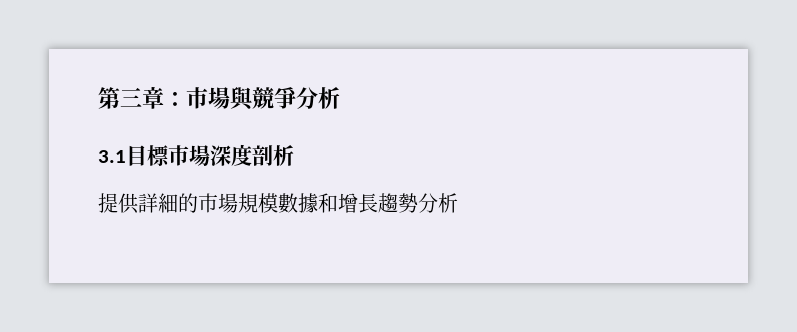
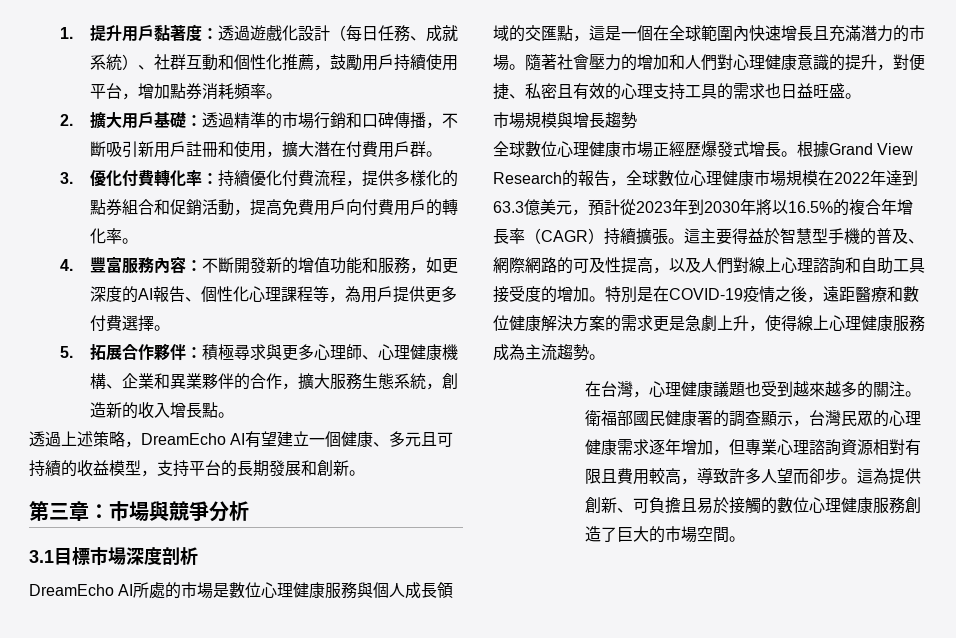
+ 1.提升用戶黏著度：透過遊戲化設計（每日任務、成就系統）、社群互動和個性化推薦，鼓勵用戶持續使用平台，增加點券消耗頻率。
+ 2.擴大用戶基礎：透過精準的市場行銷和口碑傳播，不斷吸引新用戶註冊和使用，擴大潛在付費用戶群。
+ 3.優化付費轉化率：持續優化付費流程，提供多樣化的點券組合和促銷活動，提高免費用戶向付費用戶的轉化率。
+ 4.豐富服務內容：不斷開發新的增值功能和服務，如更深度的AI報告、個性化心理課程等，為用戶提供更多付費選擇。
+ 5.拓展合作夥伴：積極尋求與更多心理師、心理健康機構、企業和異業夥伴的合作，擴大服務生態系統，創造新的收入增長點。
+ 透過上述策略，DreamEcho AI有望建立一個健康、多元且可持續的收益模型，支持平台的長期發展和創新。
- 提供詳細的市場規模數據和增長趨勢分析
+ DreamEcho AI所處的市場是數位心理健康服務與個人成長領域的交匯點，這是一個在全球範圍內快速增長且充滿潛力的市場。隨著社會壓力的增加和人們對心理健康意識的提升，對便捷、私密且有效的心理支持工具的需求也日益旺盛。
+ 市場規模與增長趨勢
+ 全球數位心理健康市場正經歷爆發式增長。根據Grand View Research的報告，全球數位心理健康市場規模在2022年達到63.3億美元，預計從2023年到2030年將以16.5%的複合年增長率（CAGR）持續擴張。這主要得益於智慧型手機的普及、網際網路的可及性提高，以及人們對線上心理諮詢和自助工具接受度的增加。特別是在COVID-19疫情之後，遠距醫療和數位健康解決方案的需求更是急劇上升，使得線上心理健康服務成為主流趨勢。
+ 在台灣，心理健康議題也受到越來越多的關注。衛福部國民健康署的調查顯示，台灣民眾的心理健康需求逐年增加，但專業心理諮詢資源相對有限且費用較高，導致許多人望而卻步。這為提供創新、可負擔且易於接觸的數位心理健康服務創造了巨大的市場空間。

